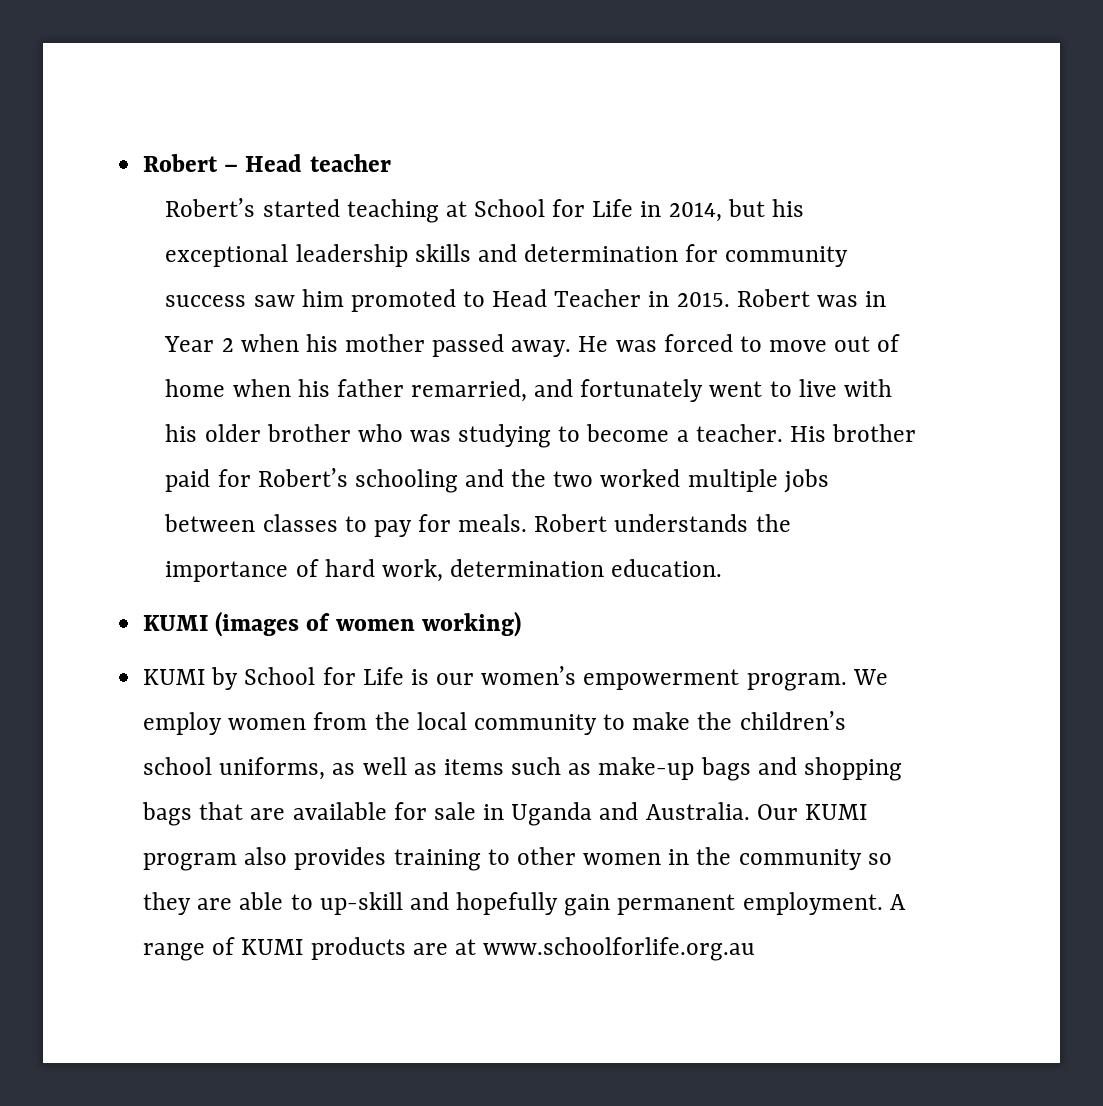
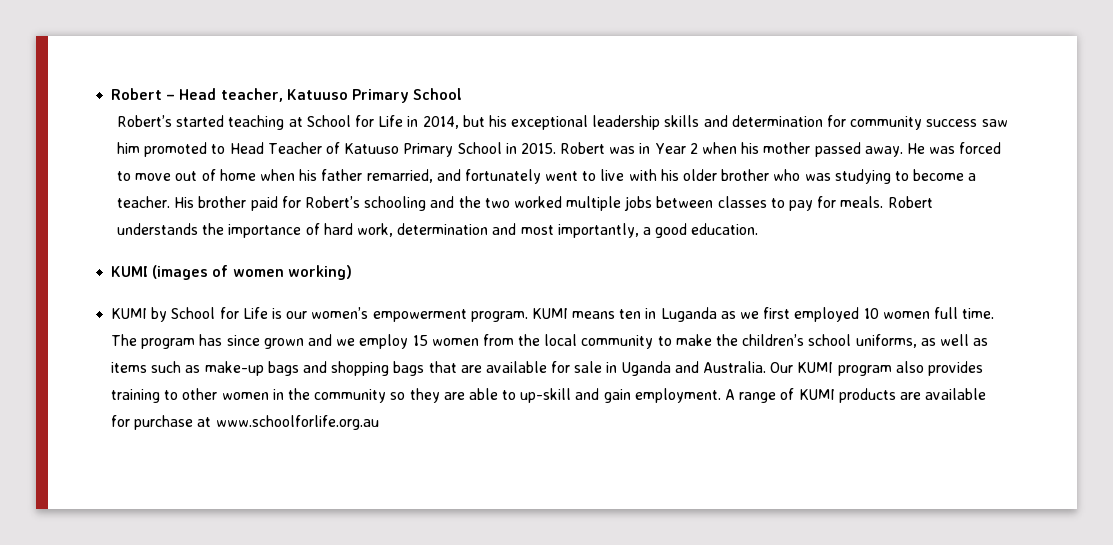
- Robert – Head teacher
+ Robert – Head teacher, Katuuso Primary School
- Robert’s started teaching at School for Life in 2014, but his exceptional leadership skills and determination for community success saw him promoted to Head Teacher in 2015.
+ Robert’s started teaching at School for Life in 2014, but his exceptional leadership skills and determination for community success saw him promoted to Head Teacher of Katuuso Primary School in 2015.
- Robert understands the importance of hard work, determination education.
+ Robert understands the importance of hard work, determination and most importantly, a good education.
- We employ women from the local community to make the children’s school uniforms, as well as items such as make-up bags and shopping bags that are available for sale in Uganda and Australia.
+ KUMI means ten in Luganda as we first employed 10 women full time. The program has since grown and we employ 15 women from the local community to make the children’s school uniforms, as well as items such as make-up bags and shopping bags that are available for sale in Uganda and Australia.
- Our KUMI program also provides training to other women in the community so they are able to up-skill and hopefully gain permanent employment.
+ Our KUMI program also provides training to other women in the community so they are able to up-skill and gain employment.
- A range of KUMI products are at www.schoolforlife.org.au
+ A range of KUMI products are available for purchase at www.schoolforlife.org.au

